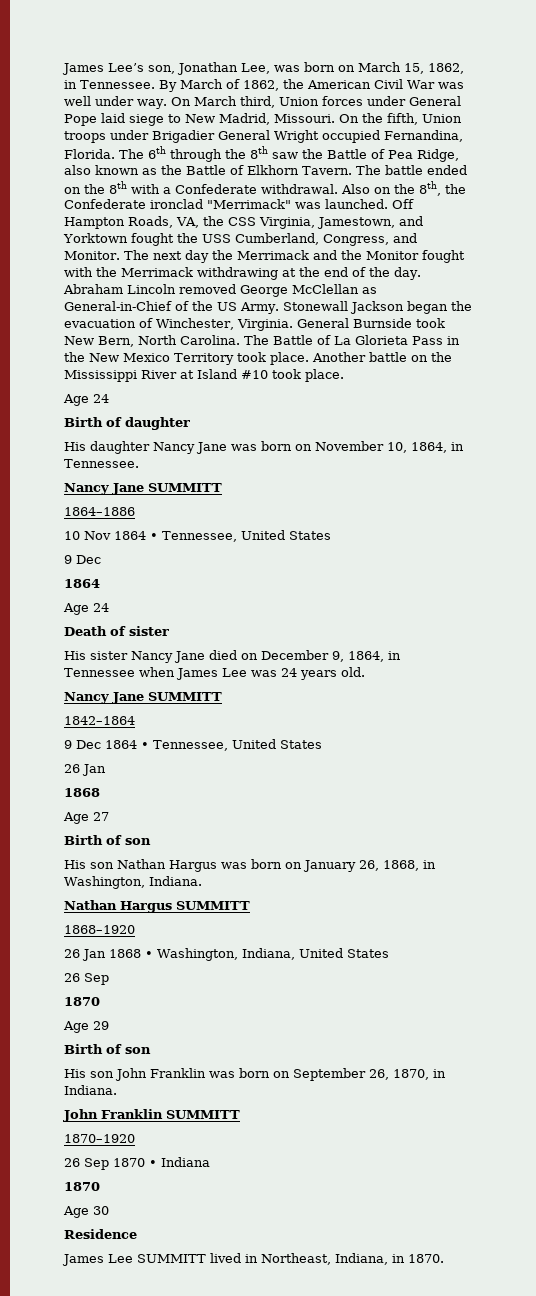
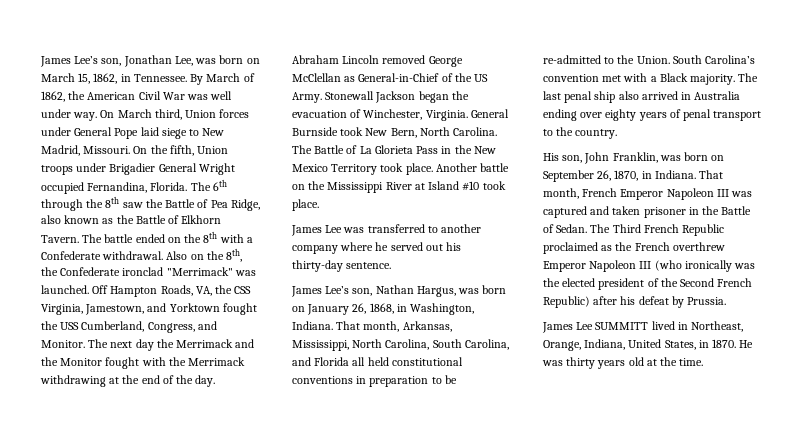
  Another battle on the Mississippi River at Island #10 took place.
- Age 24
- Birth of daughter
- His daughter Nancy Jane was born on November 10, 1864, in Tennessee.
- Nancy Jane SUMMITT
- 1864–1886
- 10 Nov 1864 • Tennessee, United States
- 9 Dec
- 1864
- Age 24
- Death of sister
- His sister Nancy Jane died on December 9, 1864, in Tennessee when James Lee was 24 years old.
- Nancy Jane SUMMITT
- 1842–1864
- 9 Dec 1864 • Tennessee, United States
- 26 Jan
- 1868
- Age 27
- Birth of son
- His son Nathan Hargus was born on January 26, 1868, in Washington, Indiana.
- Nathan Hargus SUMMITT
- 1868–1920
- 26 Jan 1868 • Washington, Indiana, United States
- 26 Sep
- 1870
- Age 29
- Birth of son
- His son John Franklin was born on September 26, 1870, in Indiana.
- John Franklin SUMMITT
- 1870–1920
- 26 Sep 1870 • Indiana
- 1870
- Age 30
- Residence
+ James Lee was transferred to another company where he served out his thirty-day sentence.
+ James Lee’s son, Nathan Hargus, was born on January 26, 1868, in Washington, Indiana. That month, Arkansas, Mississippi, North Carolina, South Carolina, and Florida all held constitutional conventions in preparation to be re-admitted to the Union. South Carolina’s convention met with a Black majority. The last penal ship also arrived in Australia ending over eighty years of penal transport to the country.
+ His son, John Franklin, was born on September 26, 1870, in Indiana. That month, French Emperor Napoleon III was captured and taken prisoner in the Battle of Sedan. The Third French Republic proclaimed as the French overthrew Emperor Napoleon III (who ironically was the elected president of the Second French Republic) after his defeat by Prussia.
- James Lee SUMMITT lived in Northeast, Indiana, in 1870.
+ James Lee SUMMITT lived in Northeast, Orange, Indiana, United States, in 1870. He was thirty years old at the time.

